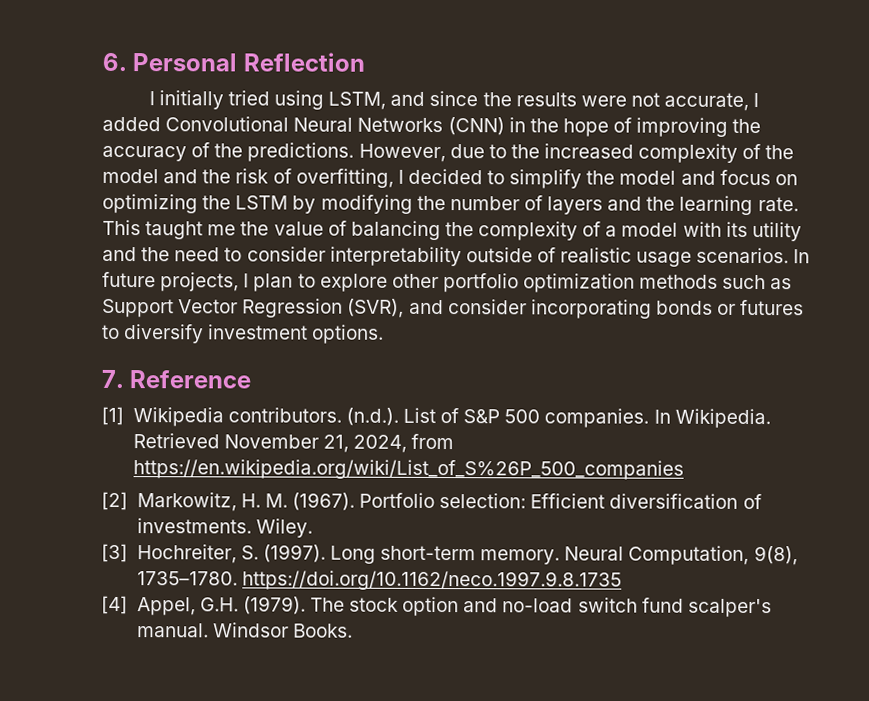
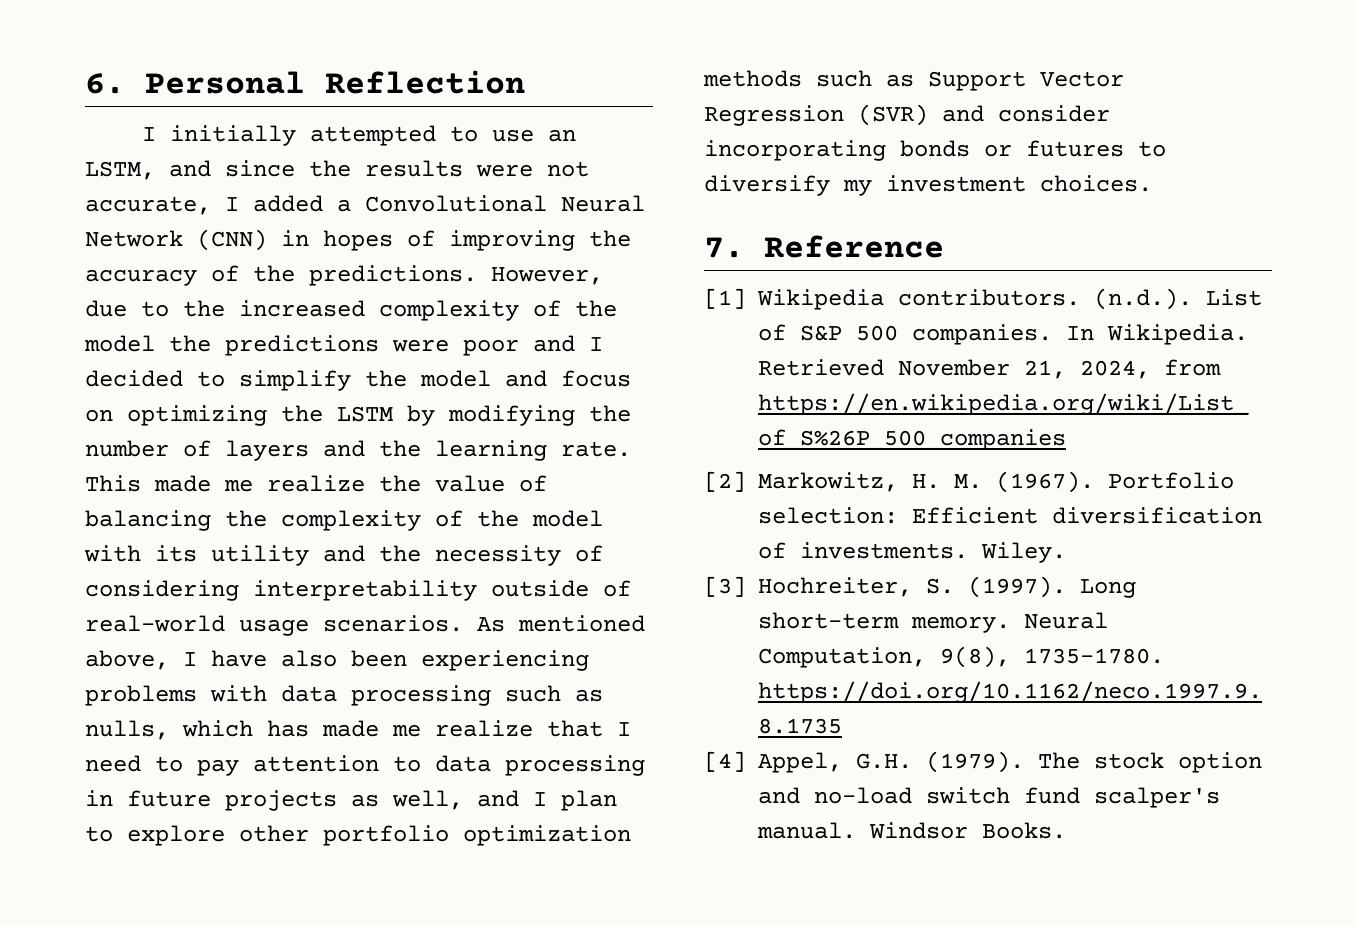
- I initially tried using LSTM, and since the results were not accurate, I added Convolutional Neural Networks (CNN) in the hope of improving the accuracy of the predictions.
+ I initially attempted to use an LSTM, and since the results were not accurate, I added a Convolutional Neural Network (CNN) in hopes of improving the accuracy of the predictions.
- However, due to the increased complexity of the model and the risk of overfitting, I decided to simplify the model and focus on optimizing the LSTM by modifying the number of layers and the learning rate.
+ However, due to the increased complexity of the model the predictions were poor and I decided to simplify the model and focus on optimizing the LSTM by modifying the number of layers and the learning rate.
- This taught me the value of balancing the complexity of a model with its utility and the need to consider interpretability outside of realistic usage scenarios.
+ This made me realize the value of balancing the complexity of the model with its utility and the necessity of considering interpretability outside of real-world usage scenarios.
- In future projects, I plan to explore other portfolio optimization methods such as Support Vector Regression (SVR), and consider incorporating bonds or futures to diversify investment options.
+ As mentioned above, I have also been experiencing problems with data processing such as nulls, which has made me realize that I need to pay attention to data processing in future projects as well, and I plan to explore other portfolio optimization methods such as Support Vector Regression (SVR) and consider incorporating bonds or futures to diversify my investment choices.

